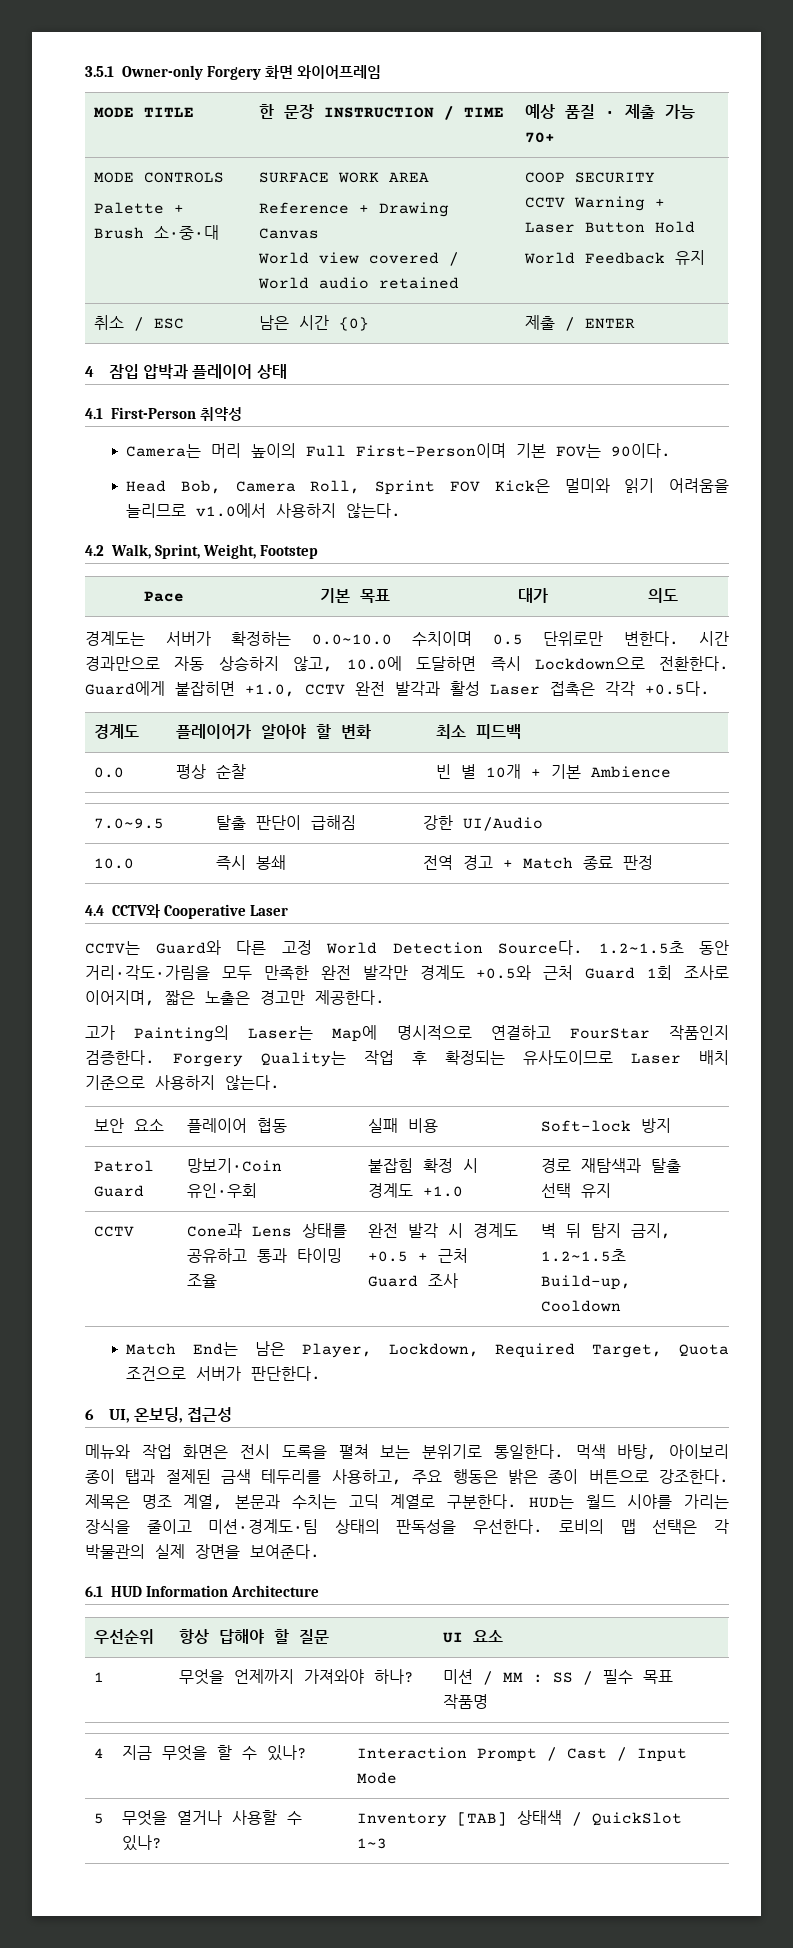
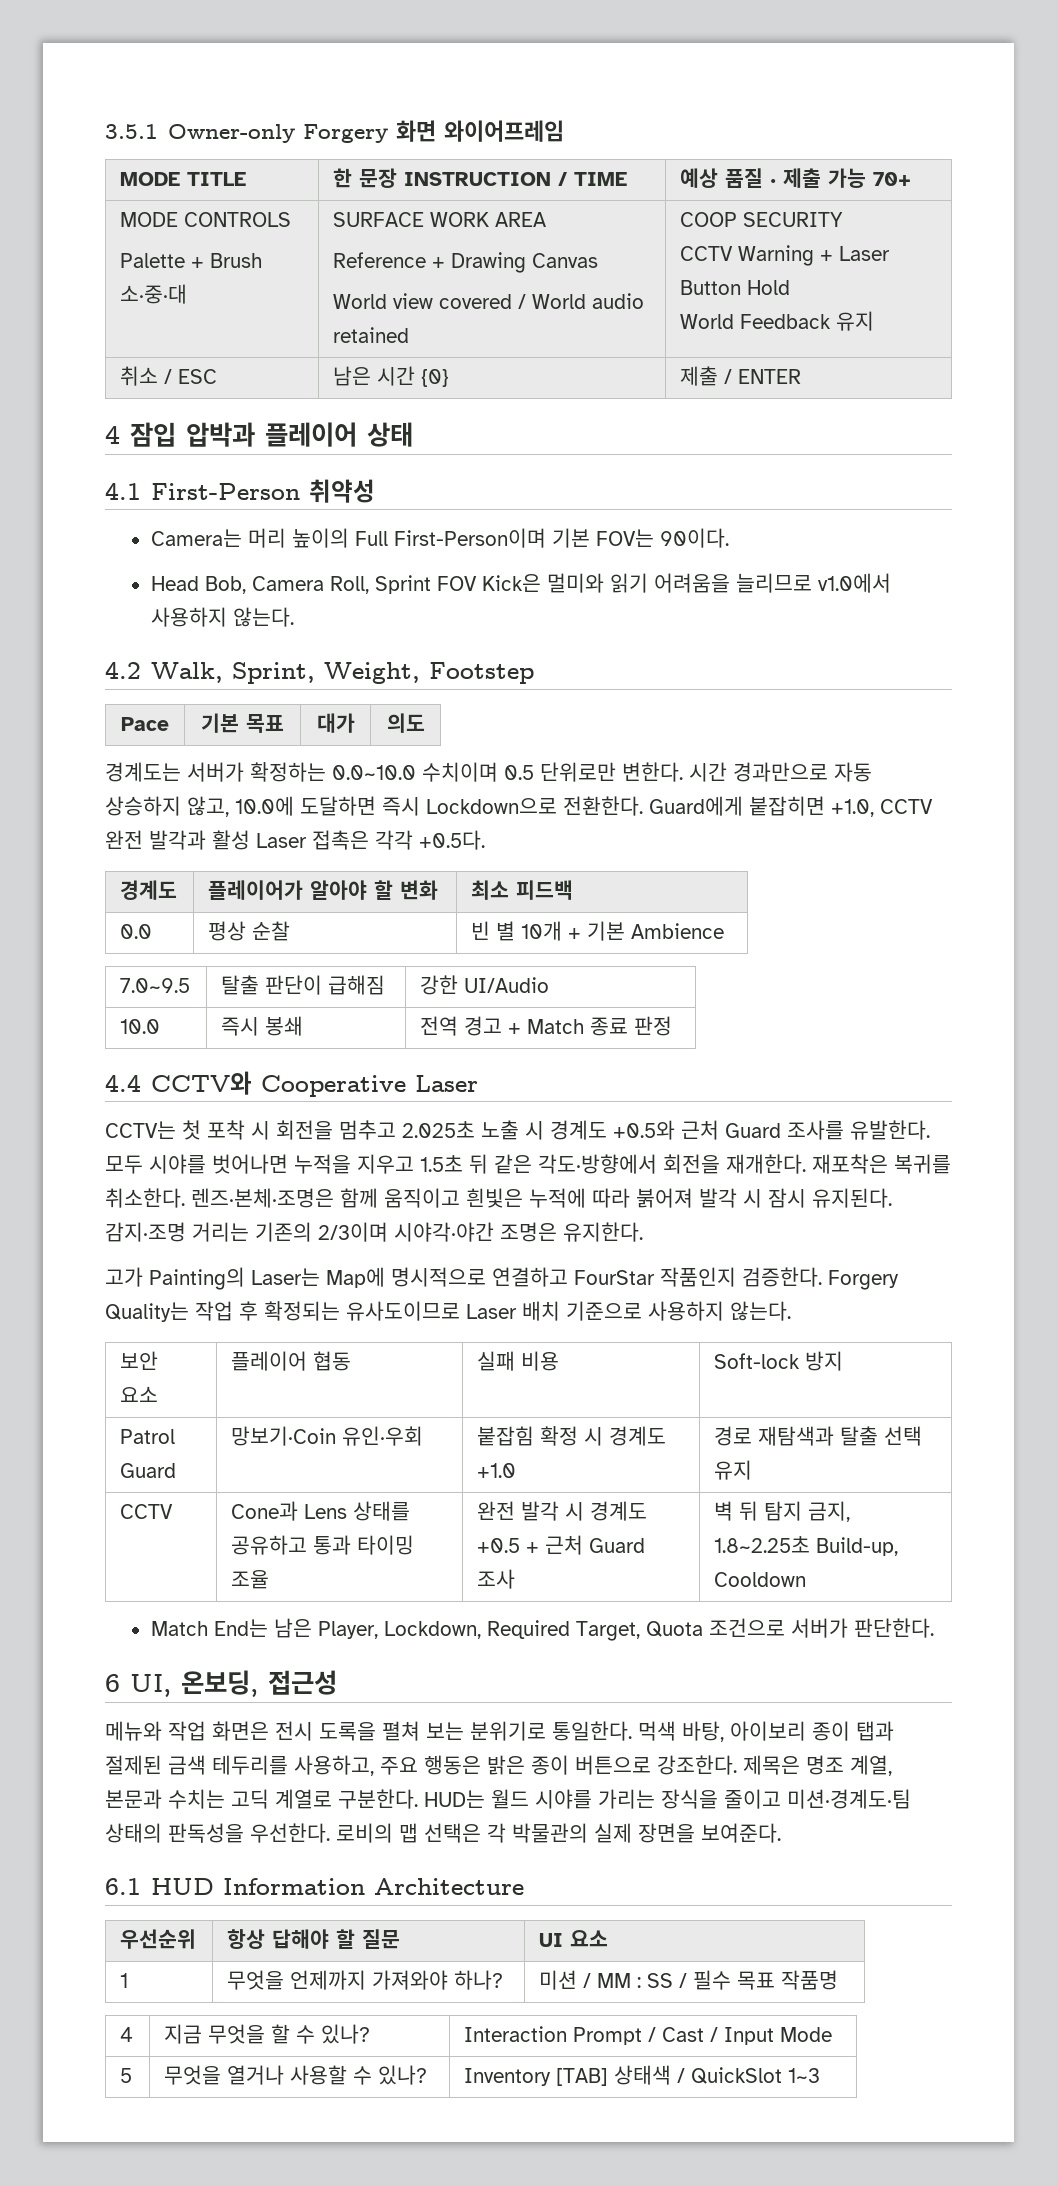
- CCTV는 Guard와 다른 고정 World Detection Source다. 1.2~1.5초 동안 거리·각도·가림을 모두 만족한 완전 발각만 경계도 +0.5와 근처 Guard 1회 조사로 이어지며, 짧은 노출은 경고만 제공한다.
+ CCTV는 첫 포착 시 회전을 멈추고 2.025초 노출 시 경계도 +0.5와 근처 Guard 조사를 유발한다. 모두 시야를 벗어나면 누적을 지우고 1.5초 뒤 같은 각도·방향에서 회전을 재개한다. 재포착은 복귀를 취소한다. 렌즈·본체·조명은 함께 움직이고 흰빛은 누적에 따라 붉어져 발각 시 잠시 유지된다. 감지·조명 거리는 기존의 2/3이며 시야각·야간 조명은 유지한다.
- CCTV | Cone과 Lens 상태를 공유하고 통과 타이밍 조율 | 완전 발각 시 경계도 +0.5 + 근처 Guard 조사 | 벽 뒤 탐지 금지, 1.2~1.5초 Build-up, Cooldown
+ CCTV | Cone과 Lens 상태를 공유하고 통과 타이밍 조율 | 완전 발각 시 경계도 +0.5 + 근처 Guard 조사 | 벽 뒤 탐지 금지, 1.8~2.25초 Build-up, Cooldown

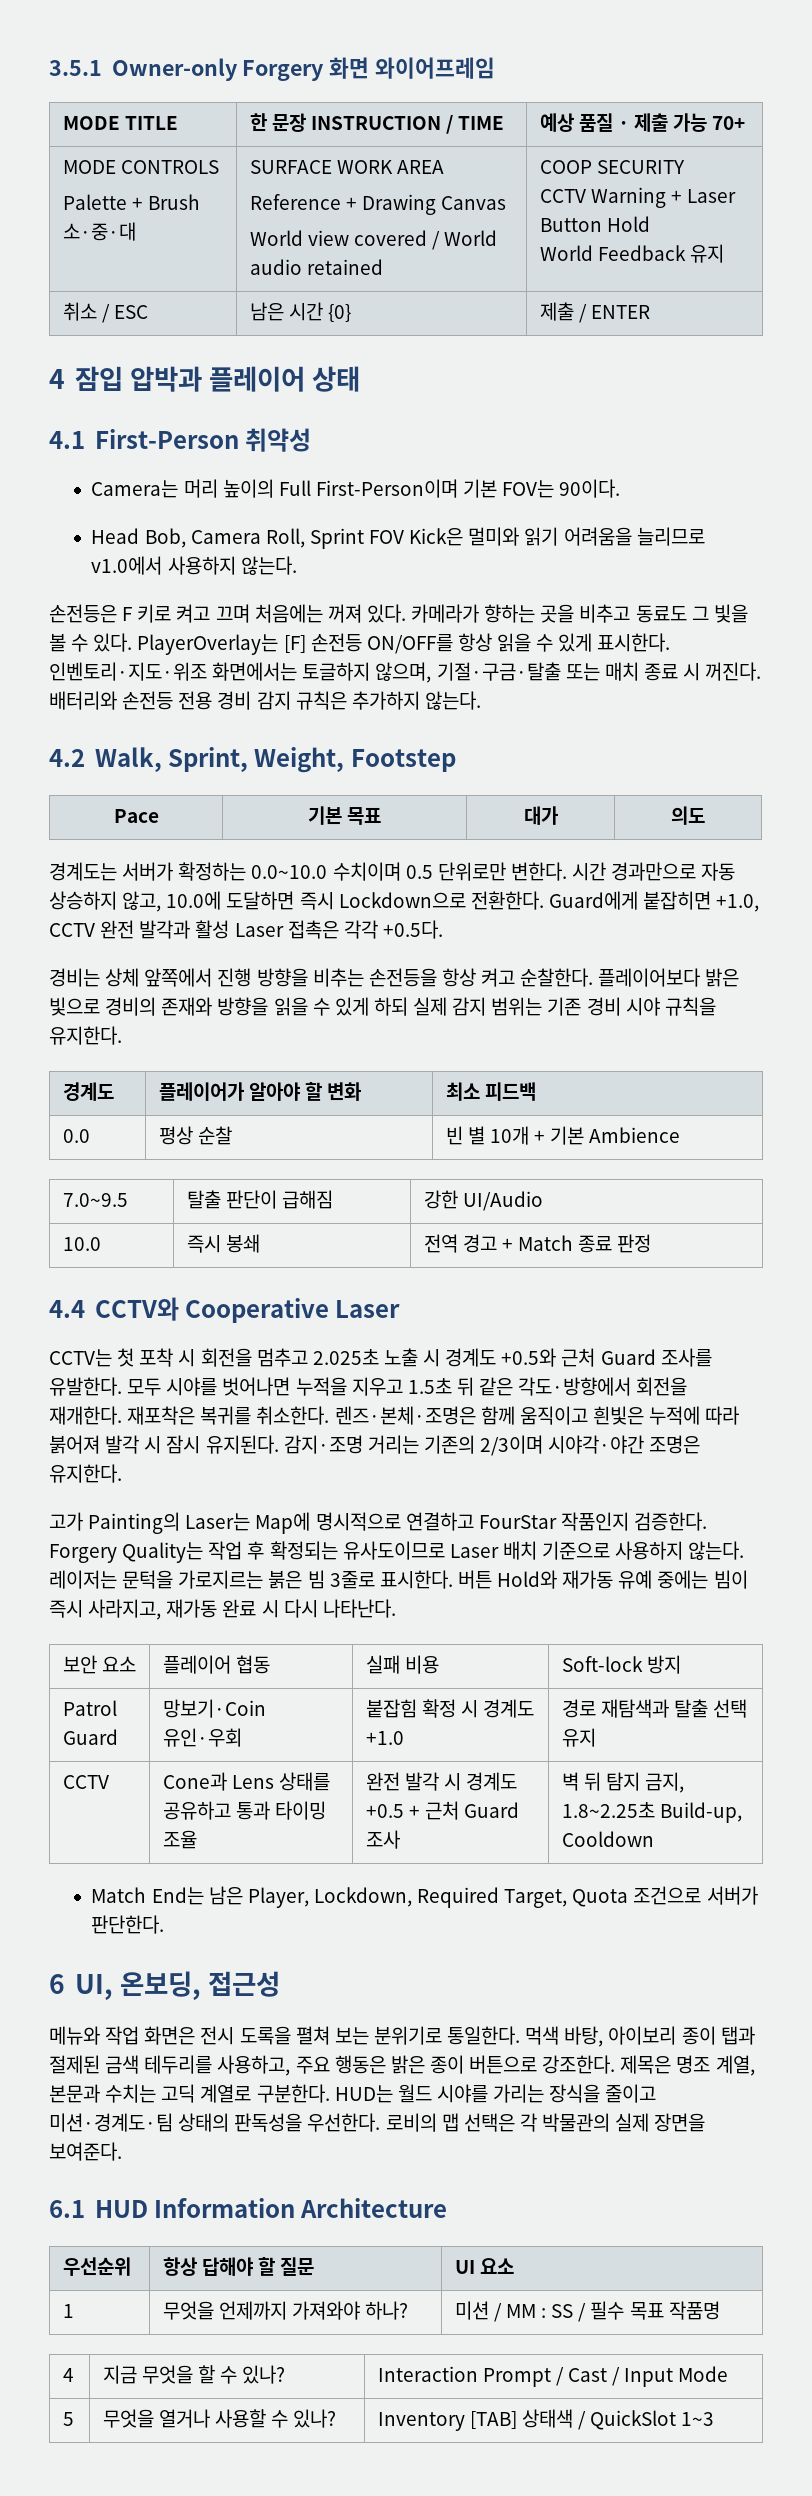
+ 손전등은 F 키로 켜고 끄며 처음에는 꺼져 있다. 카메라가 향하는 곳을 비추고 동료도 그 빛을 볼 수 있다. PlayerOverlay는 [F] 손전등 ON/OFF를 항상 읽을 수 있게 표시한다. 인벤토리·지도·위조 화면에서는 토글하지 않으며, 기절·구금·탈출 또는 매치 종료 시 꺼진다. 배터리와 손전등 전용 경비 감지 규칙은 추가하지 않는다.
+ 경비는 상체 앞쪽에서 진행 방향을 비추는 손전등을 항상 켜고 순찰한다. 플레이어보다 밝은 빛으로 경비의 존재와 방향을 읽을 수 있게 하되 실제 감지 범위는 기존 경비 시야 규칙을 유지한다.
+ 레이저는 문턱을 가로지르는 붉은 빔 3줄로 표시한다. 버튼 Hold와 재가동 유예 중에는 빔이 즉시 사라지고, 재가동 완료 시 다시 나타난다.

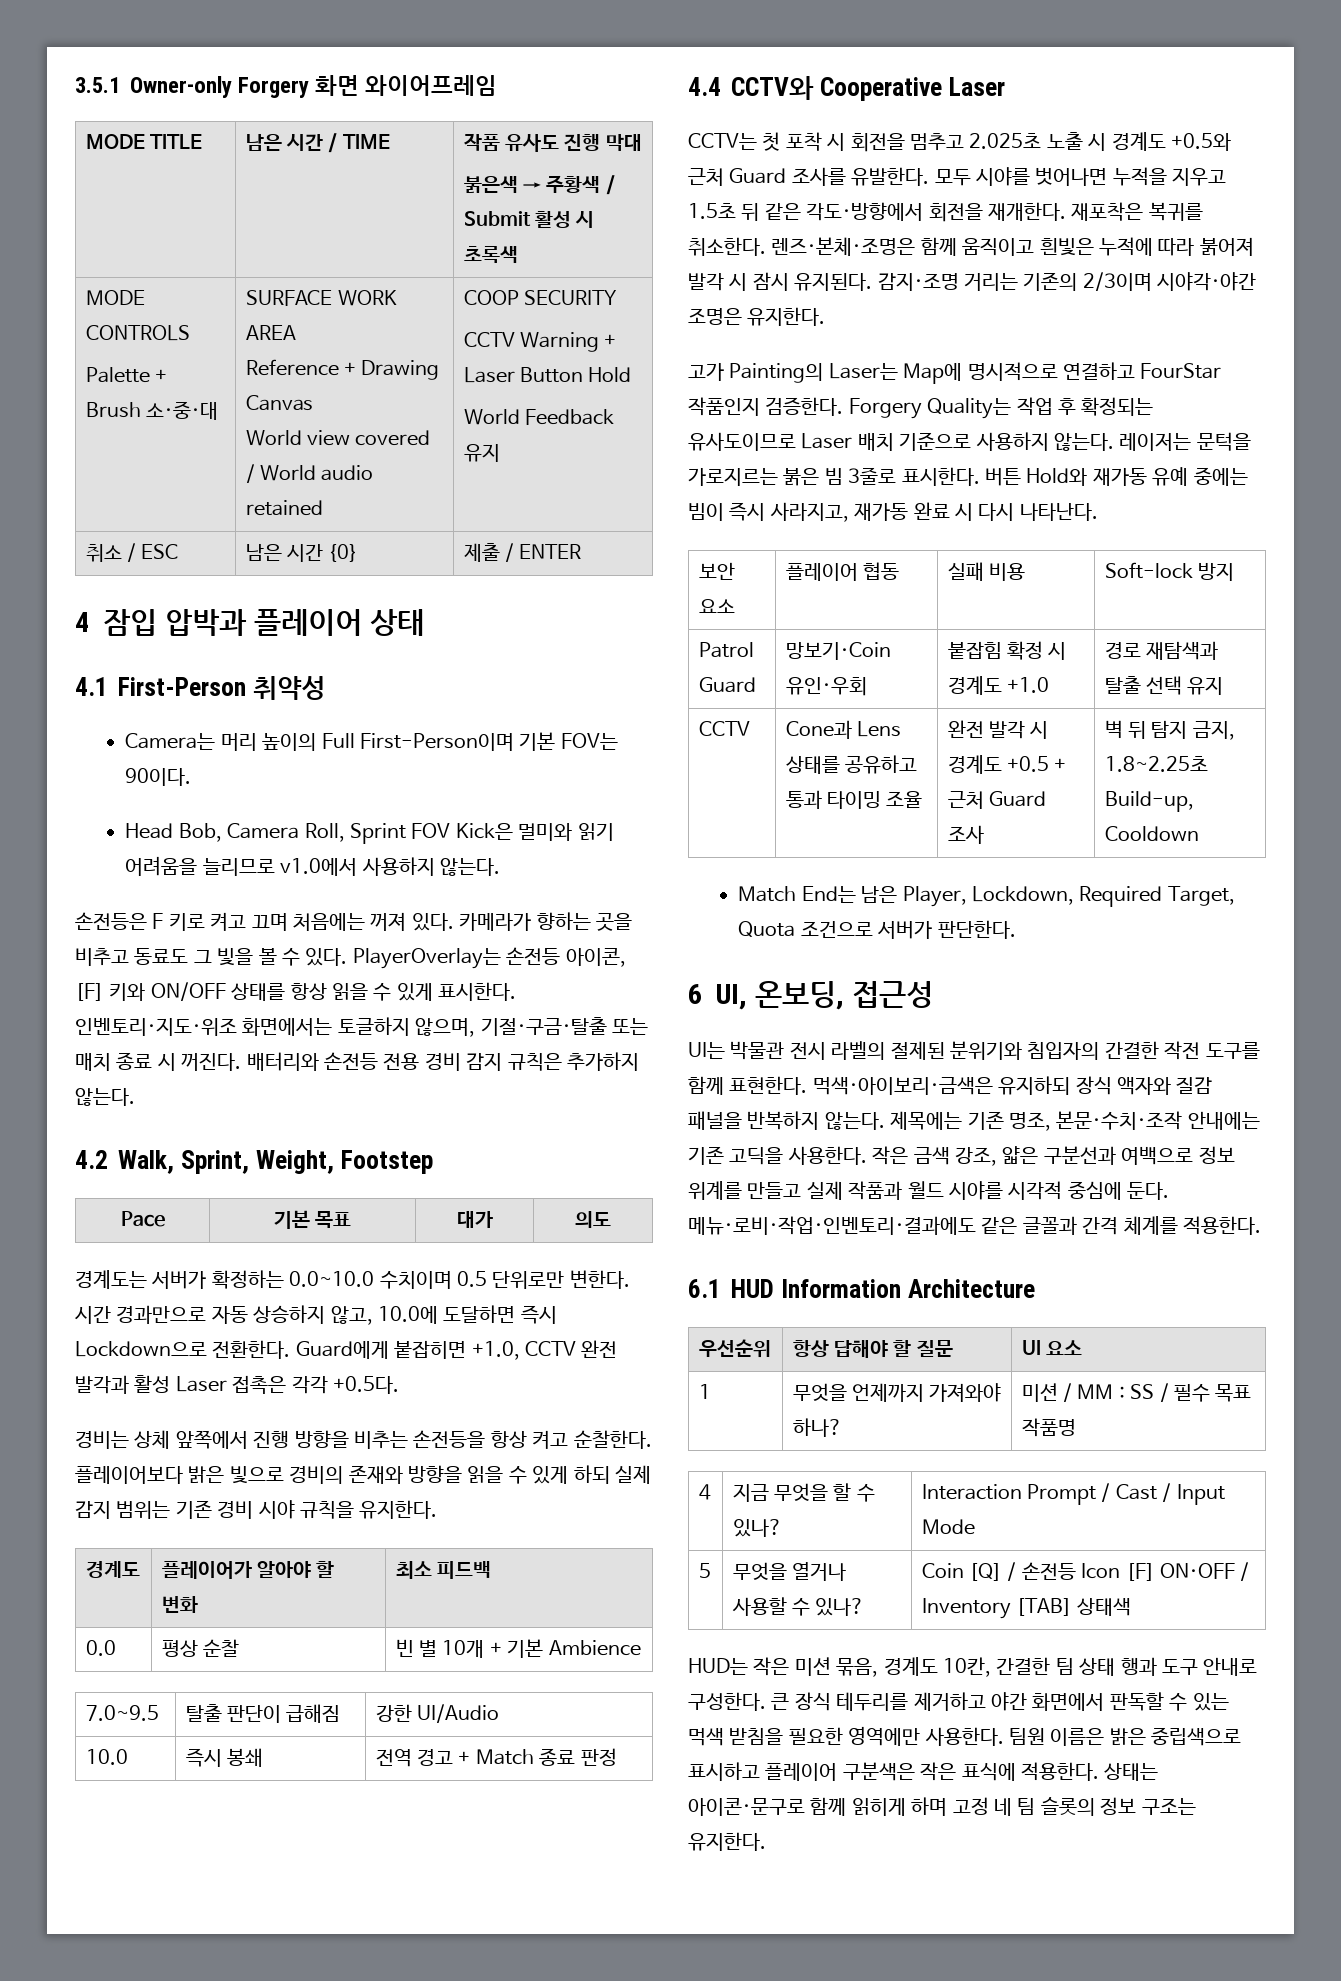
- MODE TITLE | 한 문장 INSTRUCTION / TIME | 예상 품질 · 제출 가능 70+
+ MODE TITLE | 남은 시간 / TIME | 작품 유사도 진행 막대
+ 붉은색 → 주황색 / Submit 활성 시 초록색
- PlayerOverlay는 [F] 손전등 ON/OFF를 항상 읽을 수 있게 표시한다.
+ PlayerOverlay는 손전등 아이콘, [F] 키와 ON/OFF 상태를 항상 읽을 수 있게 표시한다.
- 메뉴와 작업 화면은 전시 도록을 펼쳐 보는 분위기로 통일한다. 먹색 바탕, 아이보리 종이 탭과 절제된 금색 테두리를 사용하고, 주요 행동은 밝은 종이 버튼으로 강조한다. 제목은 명조 계열, 본문과 수치는 고딕 계열로 구분한다. HUD는 월드 시야를 가리는 장식을 줄이고 미션·경계도·팀 상태의 판독성을 우선한다. 로비의 맵 선택은 각 박물관의 실제 장면을 보여준다.
+ UI는 박물관 전시 라벨의 절제된 분위기와 침입자의 간결한 작전 도구를 함께 표현한다. 먹색·아이보리·금색은 유지하되 장식 액자와 질감 패널을 반복하지 않는다. 제목에는 기존 명조, 본문·수치·조작 안내에는 기존 고딕을 사용한다. 작은 금색 강조, 얇은 구분선과 여백으로 정보 위계를 만들고 실제 작품과 월드 시야를 시각적 중심에 둔다. 메뉴·로비·작업·인벤토리·결과에도 같은 글꼴과 간격 체계를 적용한다.
- 5 | 무엇을 열거나 사용할 수 있나? | Inventory [TAB] 상태색 / QuickSlot 1~3
+ 5 | 무엇을 열거나 사용할 수 있나? | Coin [Q] / 손전등 Icon [F] ON·OFF / Inventory [TAB] 상태색
+ HUD는 작은 미션 묶음, 경계도 10칸, 간결한 팀 상태 행과 도구 안내로 구성한다. 큰 장식 테두리를 제거하고 야간 화면에서 판독할 수 있는 먹색 받침을 필요한 영역에만 사용한다. 팀원 이름은 밝은 중립색으로 표시하고 플레이어 구분색은 작은 표식에 적용한다. 상태는 아이콘·문구로 함께 읽히게 하며 고정 네 팀 슬롯의 정보 구조는 유지한다.

